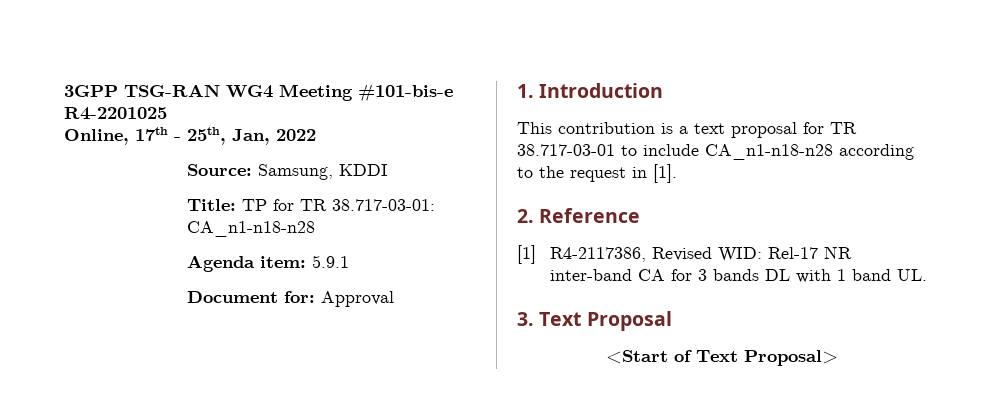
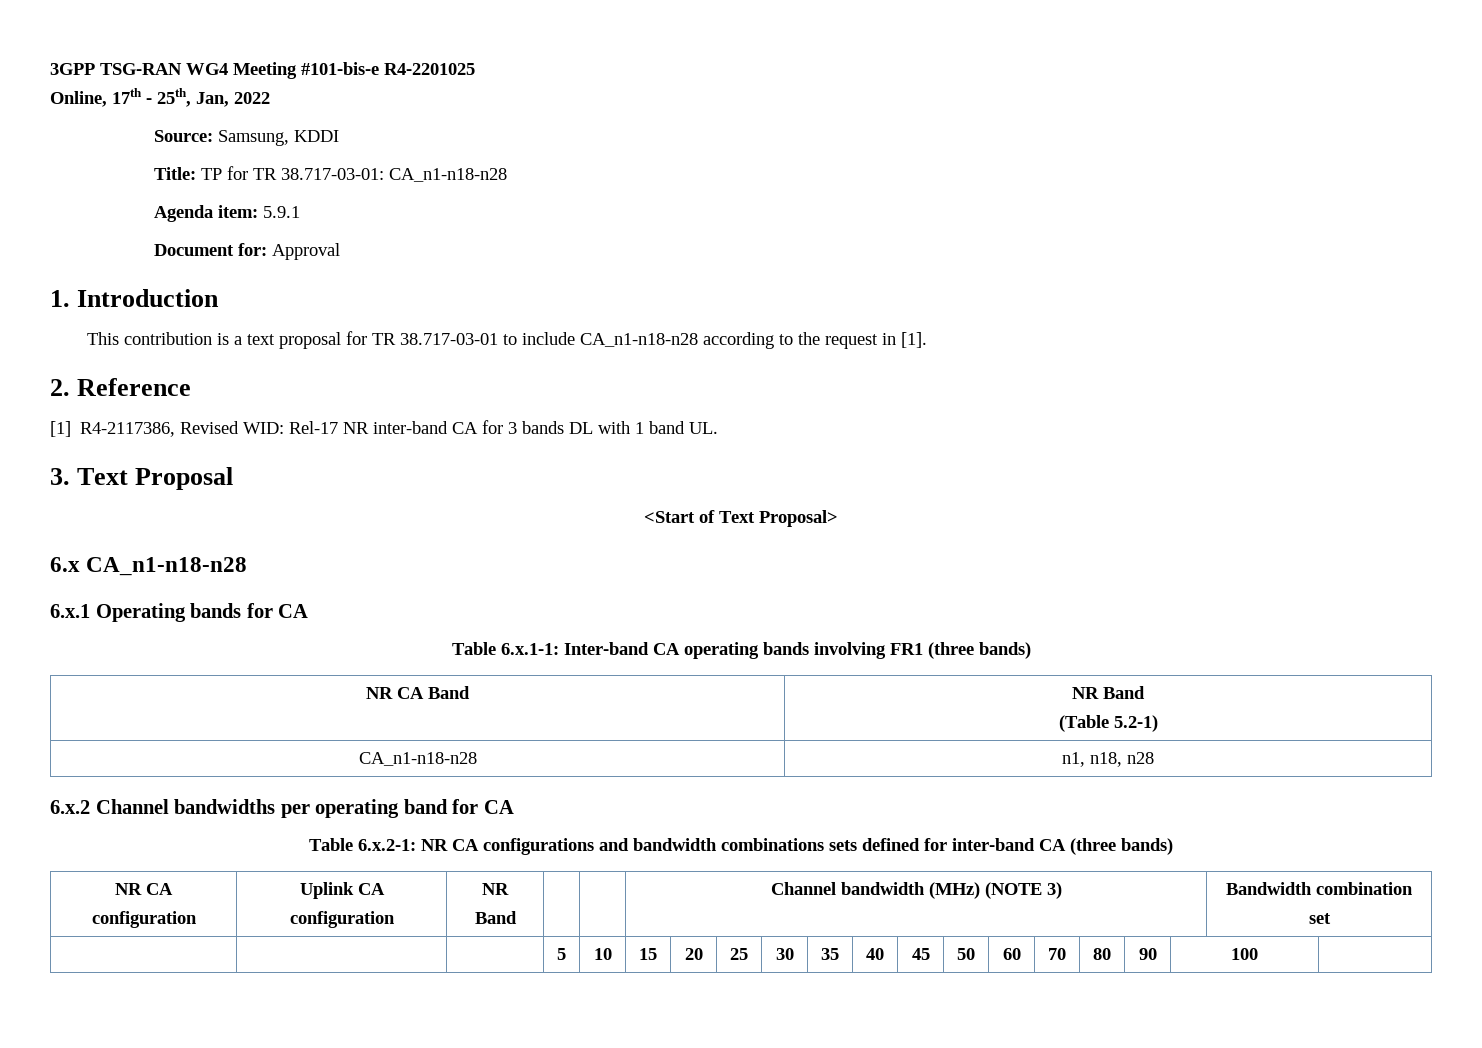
+ 6.x CA_n1-n18-n28
+ 6.x.1 Operating bands for CA
+ Table 6.x.1-1: Inter-band CA operating bands involving FR1 (three bands)
+ NR CA Band | NR Band
+ (Table 5.2-1)
+ CA_n1-n18-n28 | n1, n18, n28
+ 6.x.2 Channel bandwidths per operating band for CA
+ Table 6.x.2-1: NR CA configurations and bandwidth combinations sets defined for inter-band CA (three bands)
+ NR CA configuration | Uplink CA configuration | NR Band | | | Channel bandwidth (MHz) (NOTE 3) | Bandwidth combination set
+ | | | 5 | 10 | 15 | 20 | 25 | 30 | 35 | 40 | 45 | 50 | 60 | 70 | 80 | 90 | 100 |

